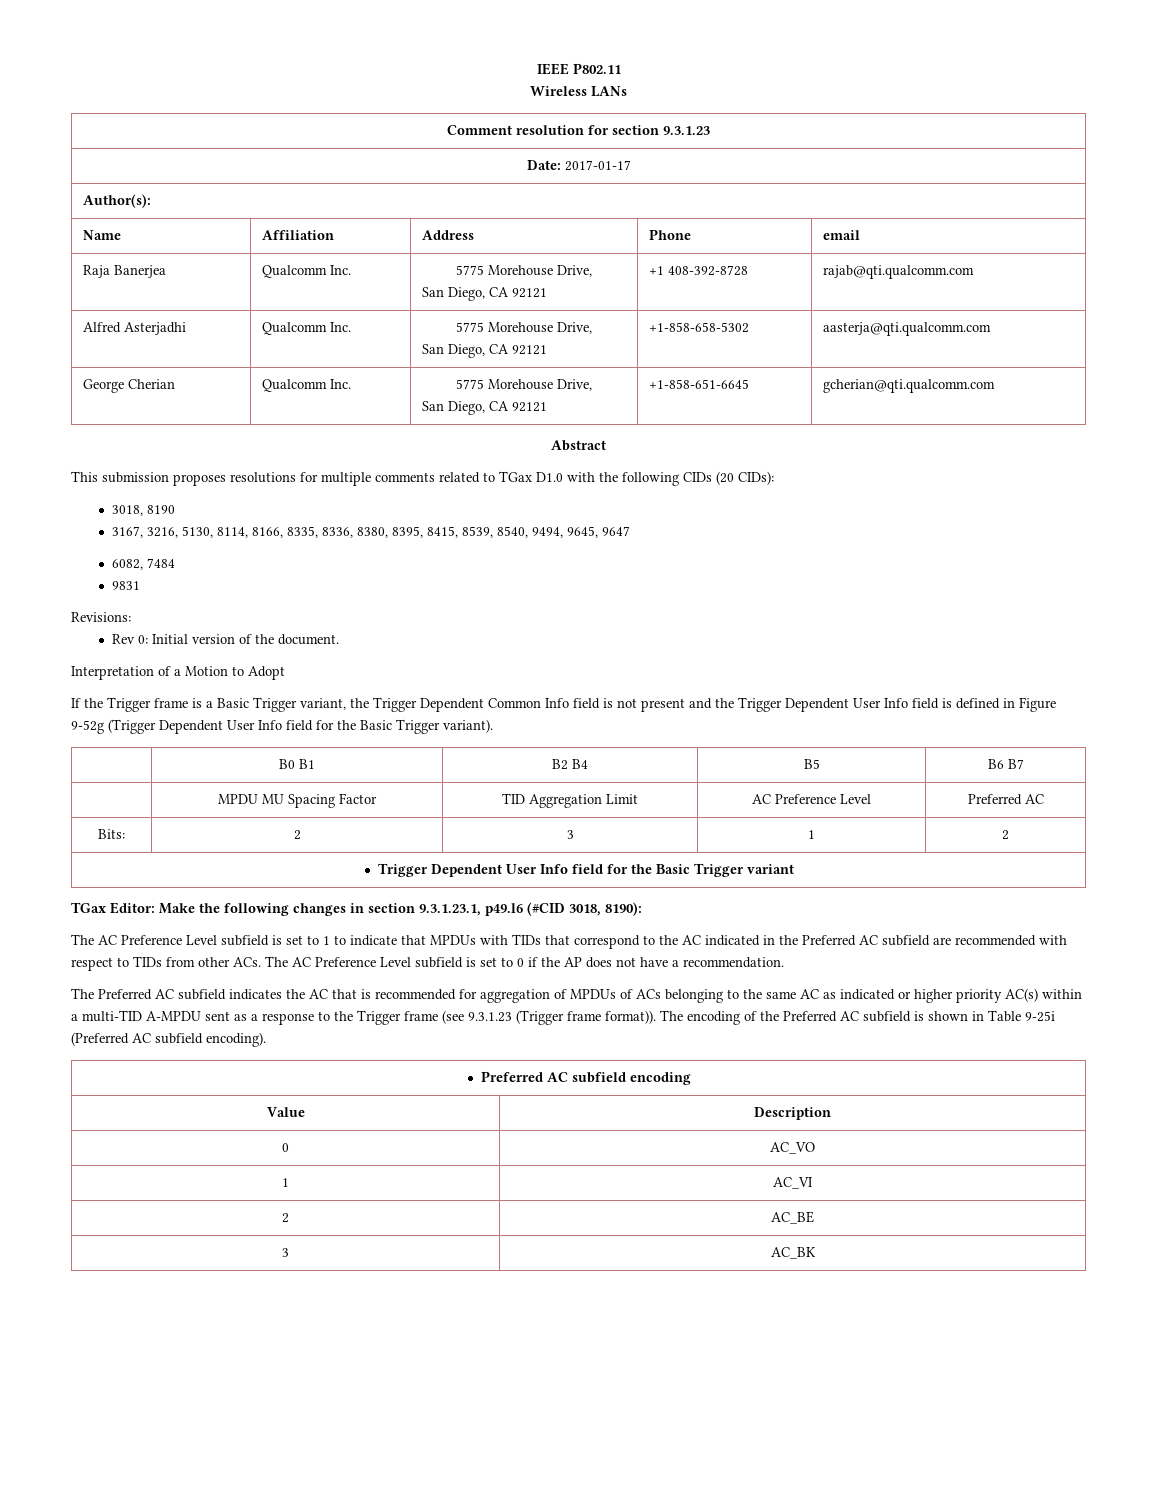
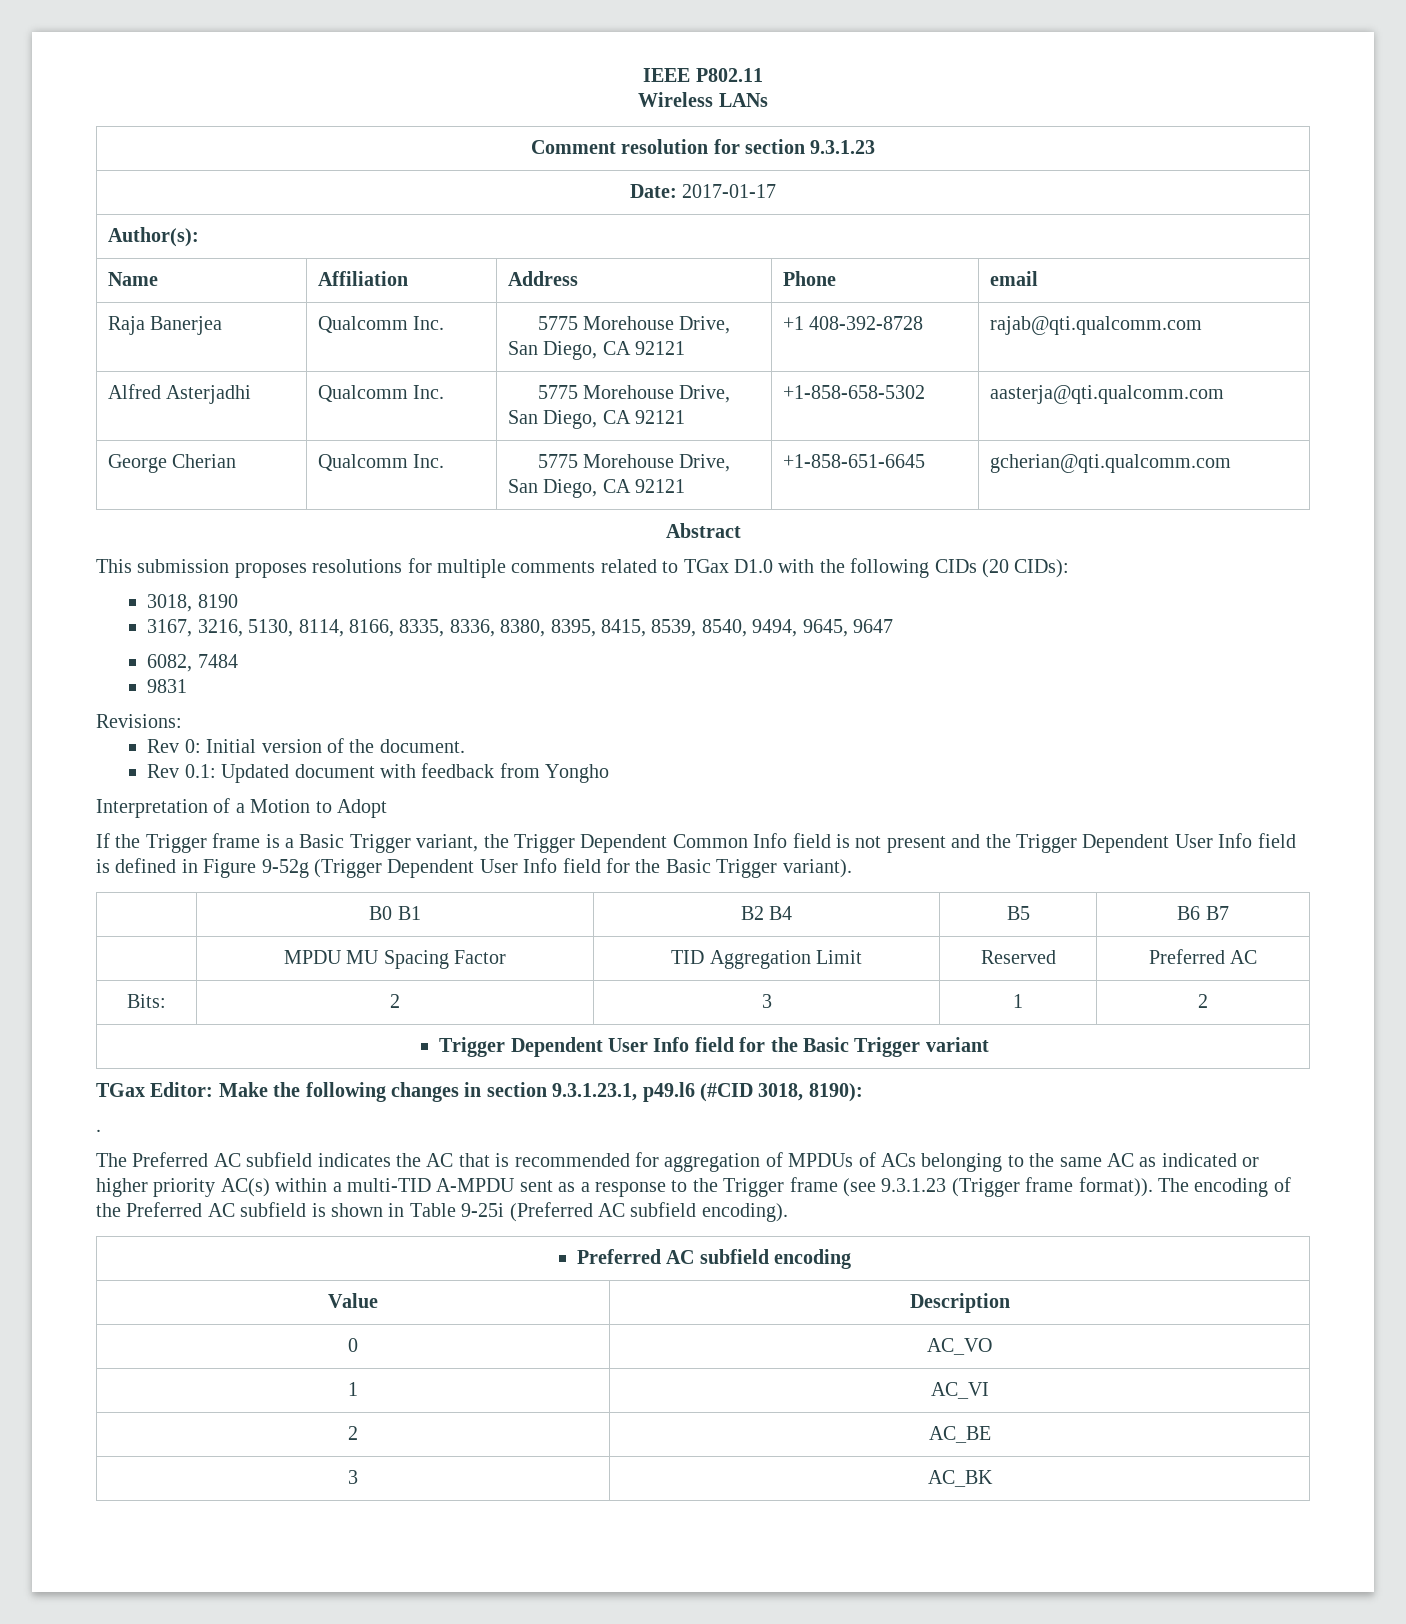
+ Rev 0.1: Updated document with feedback from Yongho
- | MPDU MU Spacing Factor | TID Aggregation Limit | AC Preference Level | Preferred AC
+ | MPDU MU Spacing Factor | TID Aggregation Limit | Reserved | Preferred AC
- The AC Preference Level subfield is set to 1 to indicate that MPDUs with TIDs that correspond to the AC indicated in the Preferred AC subfield are recommended with respect to TIDs from other ACs. The AC Preference Level subfield is set to 0 if the AP does not have a recommendation.
+ .

